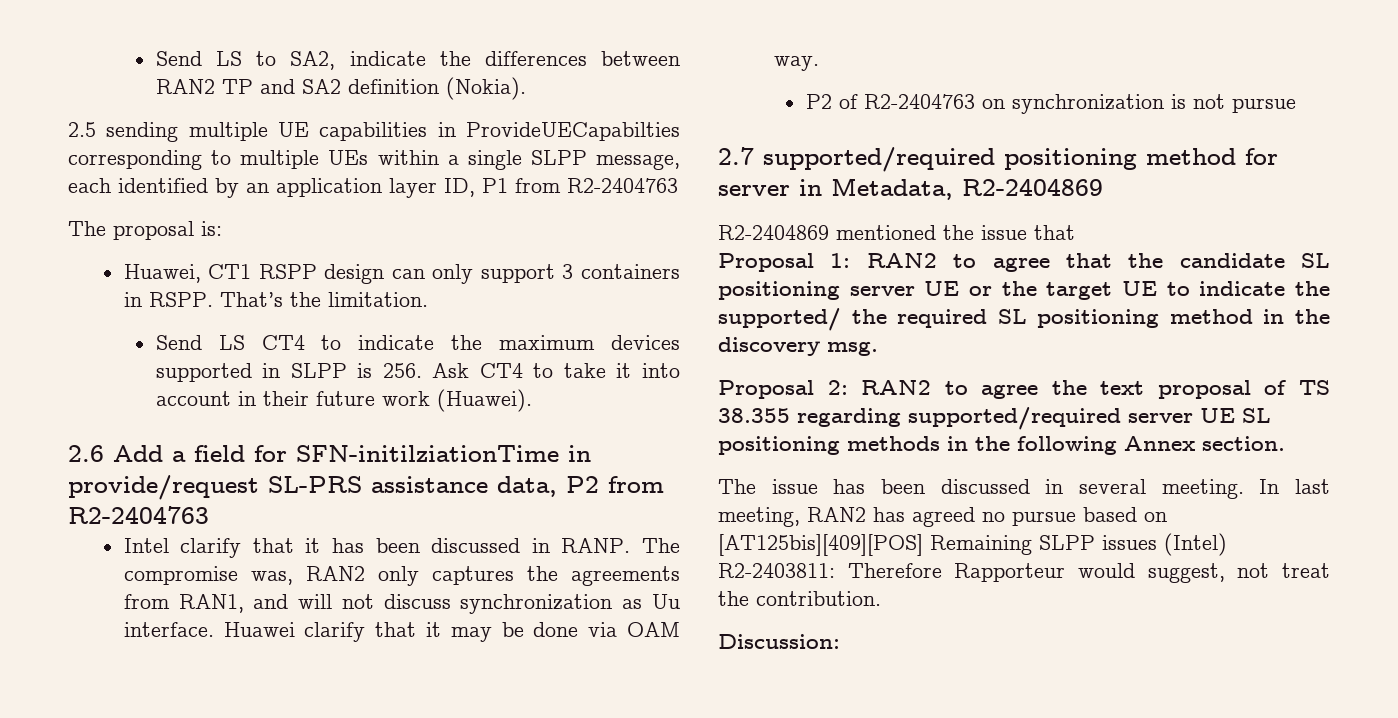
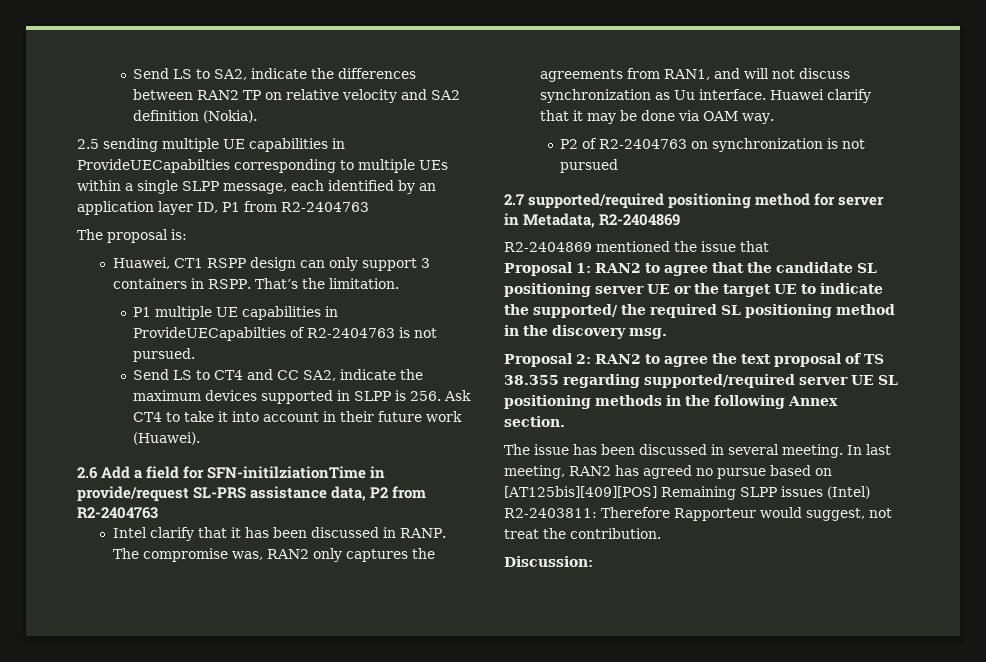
- Send LS to SA2, indicate the differences between RAN2 TP and SA2 definition (Nokia).
+ Send LS to SA2, indicate the differences between RAN2 TP on relative velocity and SA2 definition (Nokia).
- Send LS CT4 to indicate the maximum devices supported in SLPP is 256. Ask CT4 to take it into account in their future work (Huawei).
+ P1 multiple UE capabilities in ProvideUECapabilties of R2-2404763 is not pursued.
+ Send LS to CT4 and CC SA2, indicate the maximum devices supported in SLPP is 256. Ask CT4 to take it into account in their future work (Huawei).
- P2 of R2-2404763 on synchronization is not pursue
+ P2 of R2-2404763 on synchronization is not pursued

